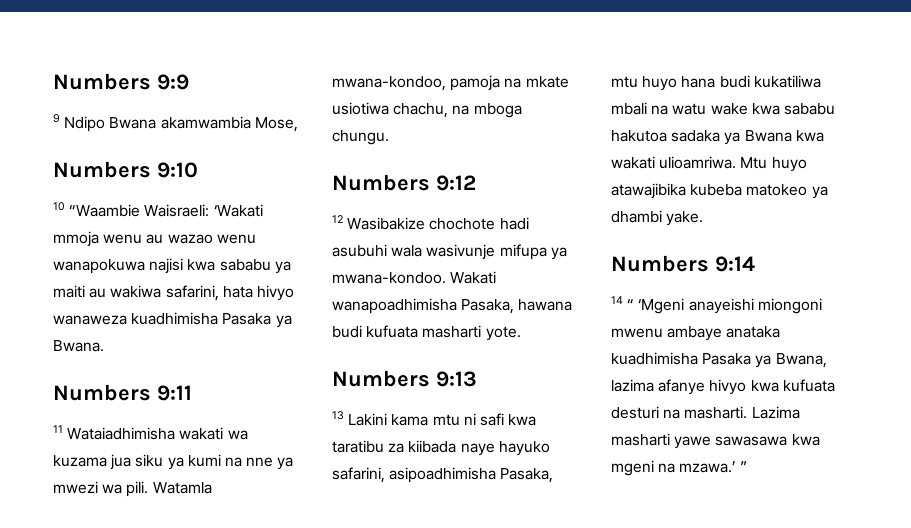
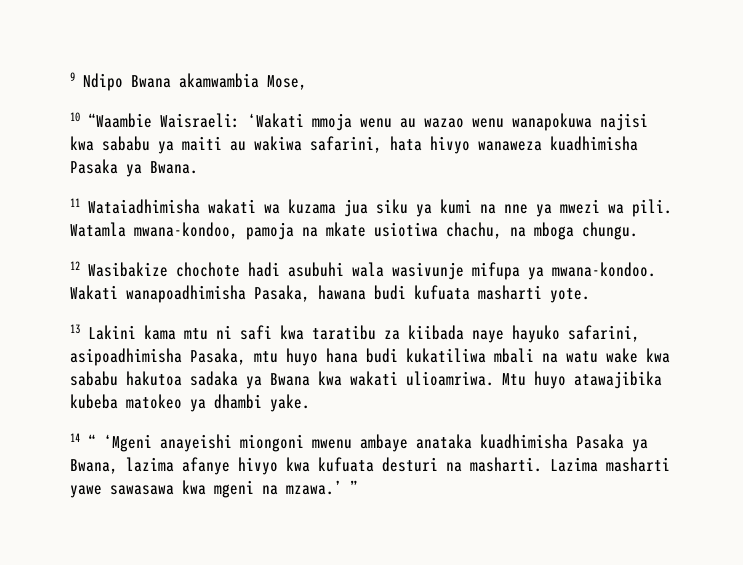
- Numbers 9:9
- Numbers 9:10
- Numbers 9:11
- Numbers 9:12
- Numbers 9:13
- Numbers 9:14

